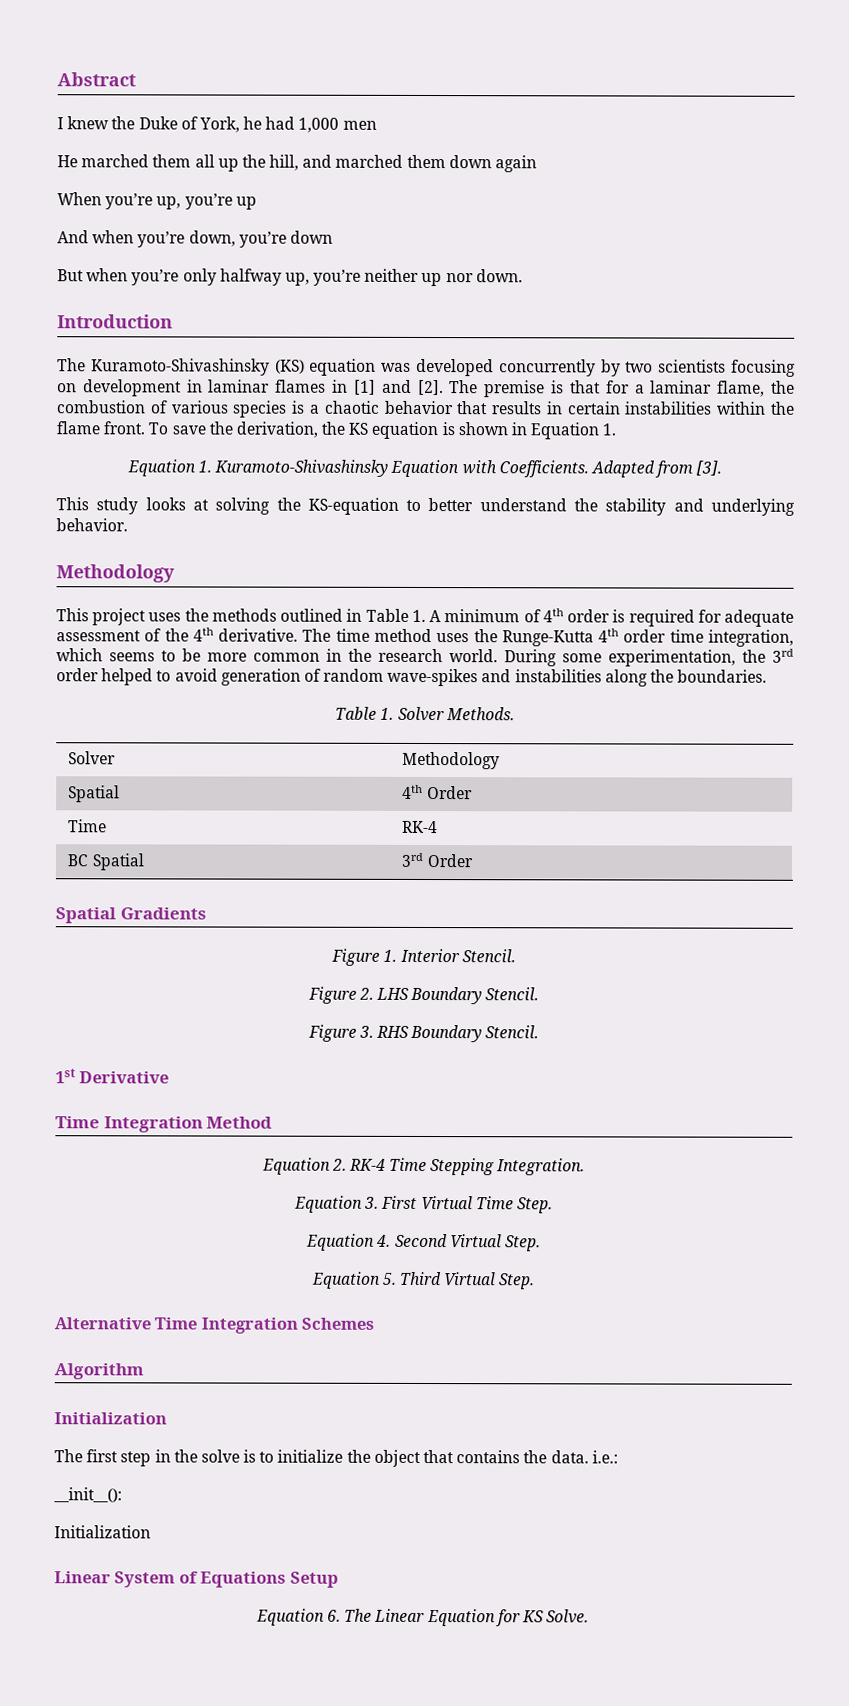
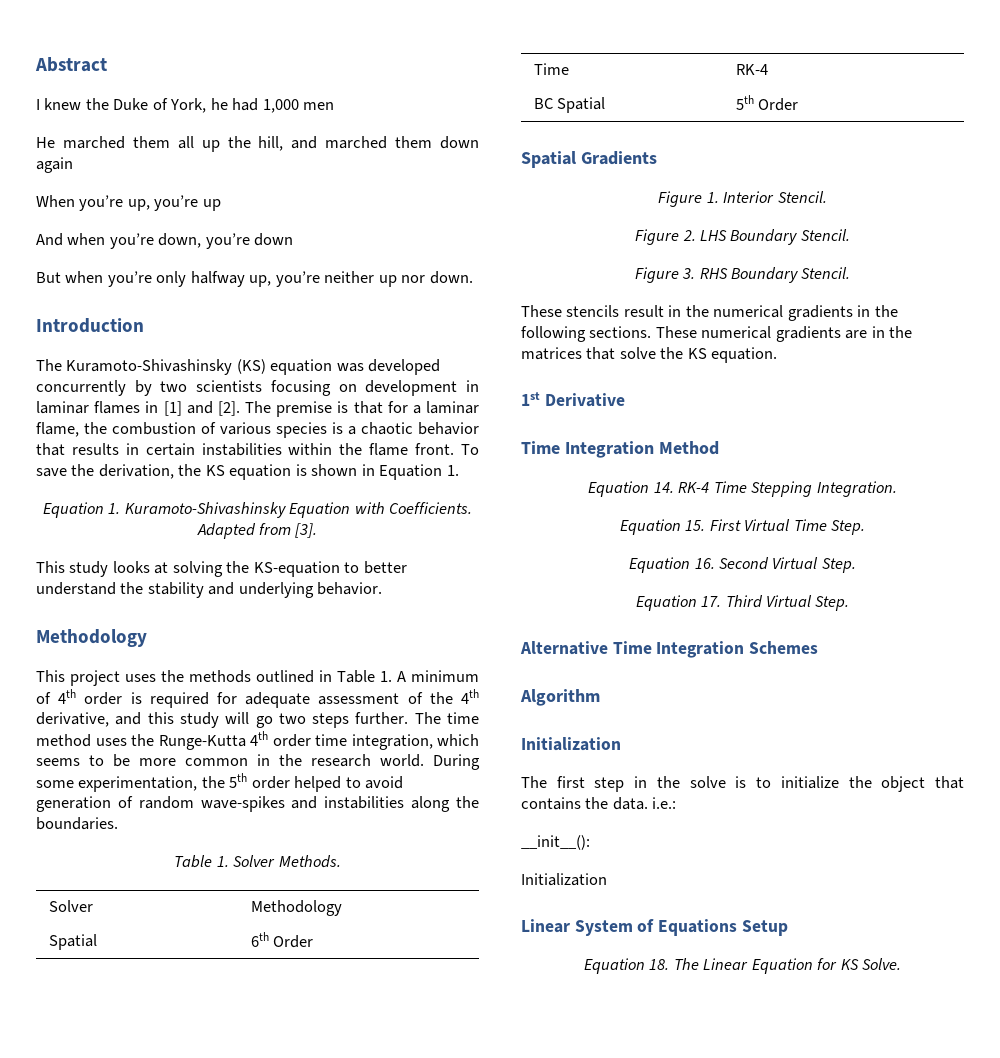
- This project uses the methods outlined in Table 1. A minimum of 4th order is required for adequate assessment of the 4th derivative.
+ This project uses the methods outlined in Table 1. A minimum of 4th order is required for adequate assessment of the 4th derivative, and this study will go two steps further.
- During some experimentation, the 3rd order helped to avoid generation of random wave-spikes and instabilities along the boundaries.
+ During some experimentation, the 5th order helped to avoid generation of random wave-spikes and instabilities along the boundaries.
- Spatial | 4th Order
+ Spatial | 6th Order
- BC Spatial | 3rd Order
+ BC Spatial | 5th Order
+ These stencils result in the numerical gradients in the following sections. These numerical gradients are in the matrices that solve the KS equation.
- Equation 2. RK-4 Time Stepping Integration.
+ Equation 14. RK-4 Time Stepping Integration.
- Equation 3. First Virtual Time Step.
+ Equation 15. First Virtual Time Step.
- Equation 4. Second Virtual Step.
+ Equation 16. Second Virtual Step.
- Equation 5. Third Virtual Step.
+ Equation 17. Third Virtual Step.
- Equation 6. The Linear Equation for KS Solve.
+ Equation 18. The Linear Equation for KS Solve.

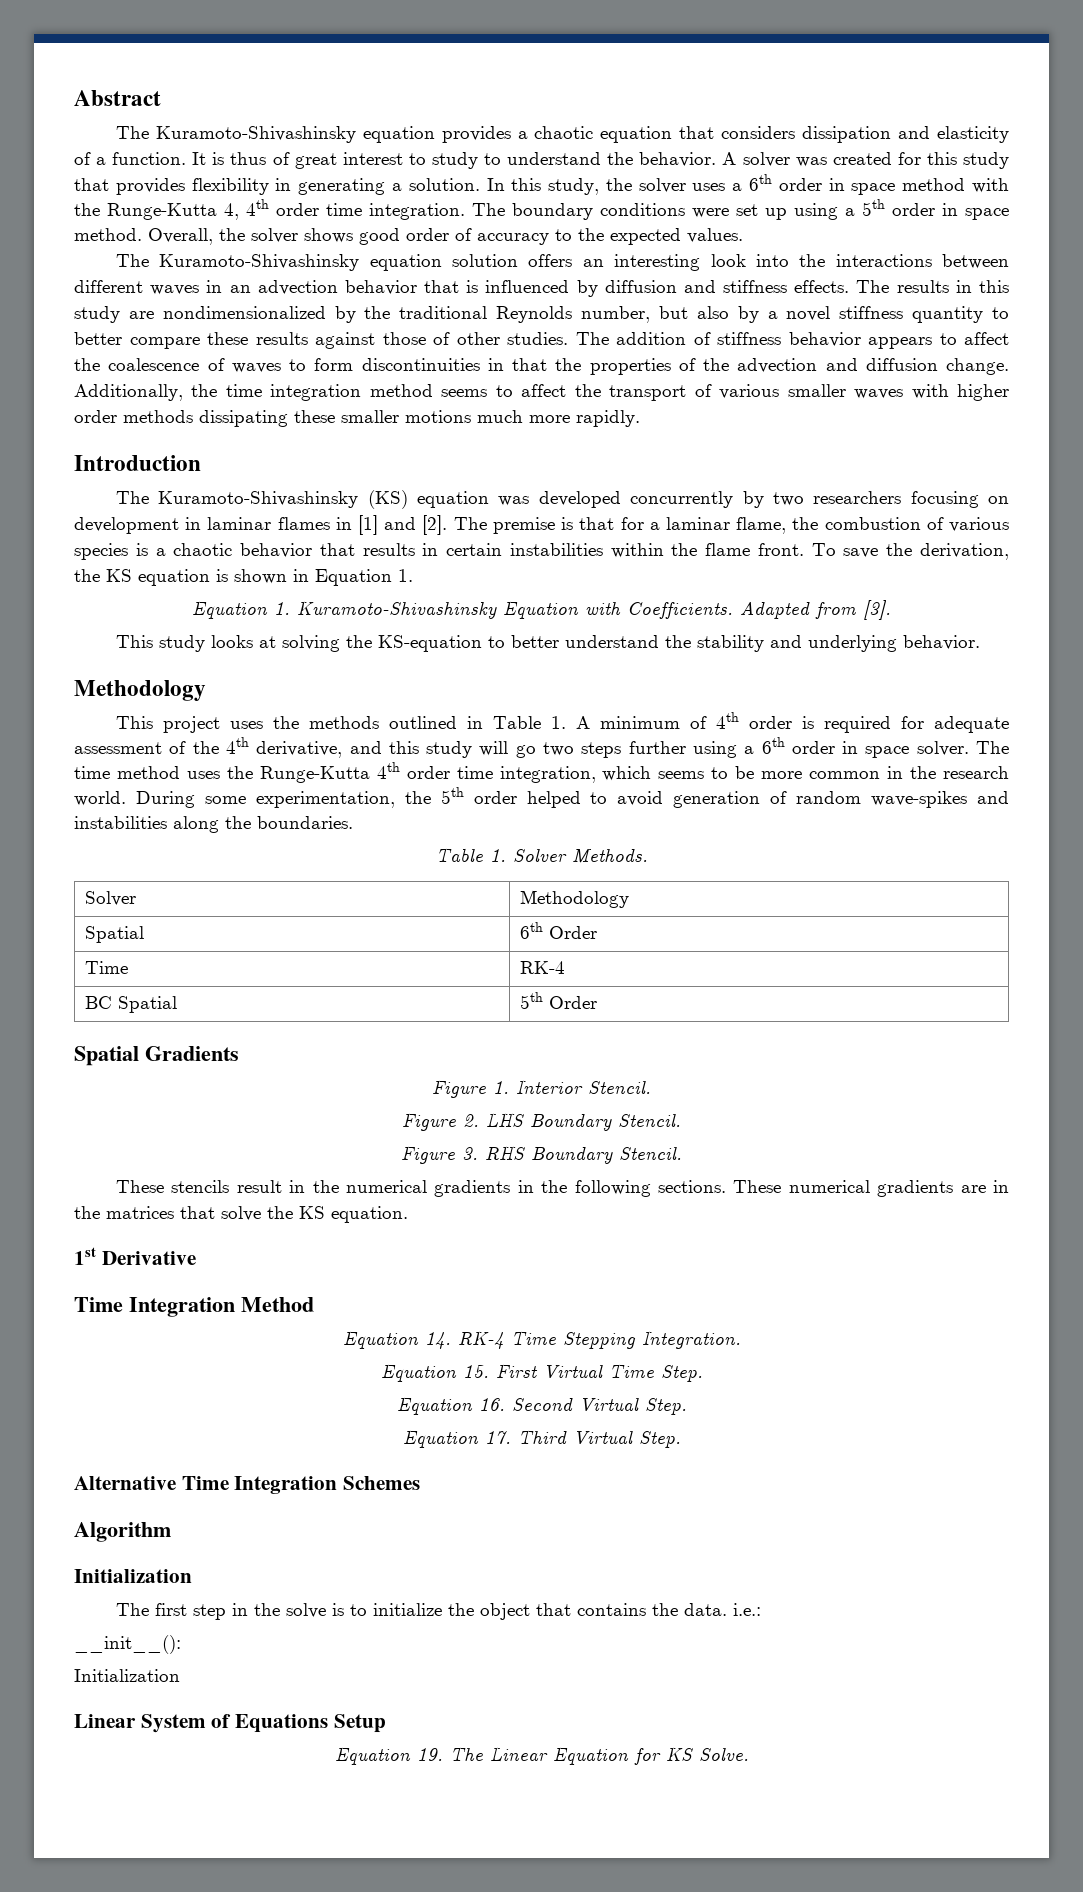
- I knew the Duke of York, he had 1,000 men
- He marched them all up the hill, and marched them down again
- When you’re up, you’re up
- And when you’re down, you’re down
- But when you’re only halfway up, you’re neither up nor down.
+ The Kuramoto-Shivashinsky equation provides a chaotic equation that considers dissipation and elasticity of a function. It is thus of great interest to study to understand the behavior. A solver was created for this study that provides flexibility in generating a solution. In this study, the solver uses a 6th order in space method with the Runge-Kutta 4, 4th order time integration. The boundary conditions were set up using a 5th order in space method. Overall, the solver shows good order of accuracy to the expected values.
+ The Kuramoto-Shivashinsky equation solution offers an interesting look into the interactions between different waves in an advection behavior that is influenced by diffusion and stiffness effects. The results in this study are nondimensionalized by the traditional Reynolds number, but also by a novel stiffness quantity to better compare these results against those of other studies. The addition of stiffness behavior appears to affect the coalescence of waves to form discontinuities in that the properties of the advection and diffusion change. Additionally, the time integration method seems to affect the transport of various smaller waves with higher order methods dissipating these smaller motions much more rapidly.
- The Kuramoto-Shivashinsky (KS) equation was developed concurrently by two scientists focusing on development in laminar flames in [1] and [2].
+ The Kuramoto-Shivashinsky (KS) equation was developed concurrently by two researchers focusing on development in laminar flames in [1] and [2].
- This project uses the methods outlined in Table 1. A minimum of 4th order is required for adequate assessment of the 4th derivative, and this study will go two steps further.
+ This project uses the methods outlined in Table 1. A minimum of 4th order is required for adequate assessment of the 4th derivative, and this study will go two steps further using a 6th order in space solver.
- Equation 18. The Linear Equation for KS Solve.
+ Equation 19. The Linear Equation for KS Solve.

